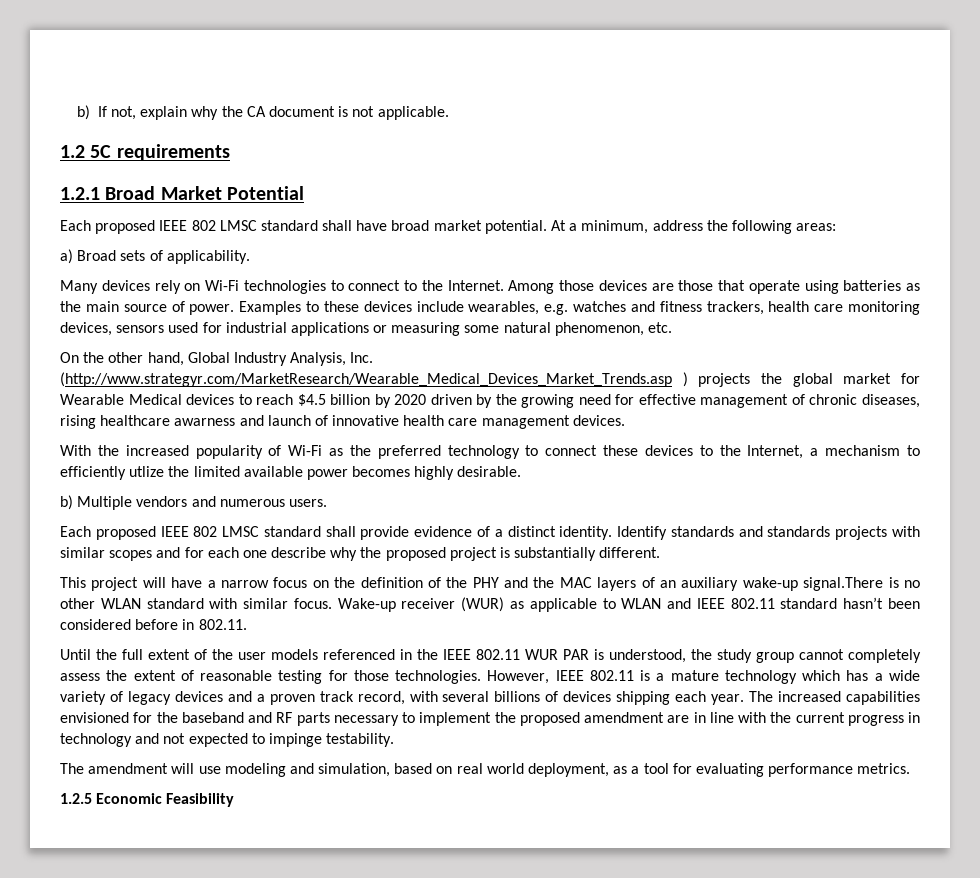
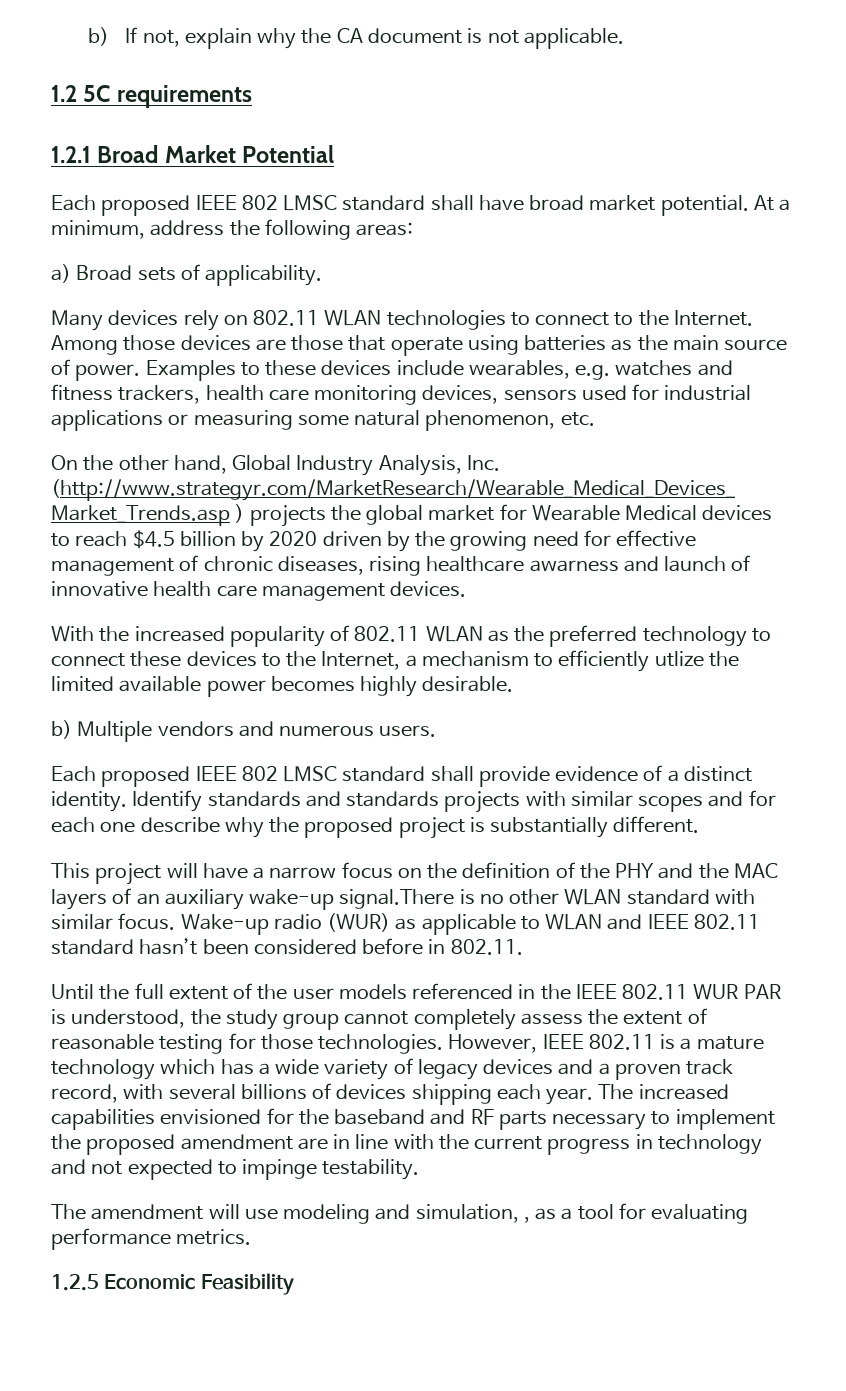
- Many devices rely on Wi-Fi technologies to connect to the Internet.
+ Many devices rely on 802.11 WLAN technologies to connect to the Internet.
- With the increased popularity of Wi-Fi as the preferred technology to connect these devices to the Internet, a mechanism to efficiently utlize the limited available power becomes highly desirable.
+ With the increased popularity of 802.11 WLAN as the preferred technology to connect these devices to the Internet, a mechanism to efficiently utlize the limited available power becomes highly desirable.
- Wake-up receiver (WUR) as applicable to WLAN and IEEE 802.11 standard hasn’t been considered before in 802.11.
+ Wake-up radio (WUR) as applicable to WLAN and IEEE 802.11 standard hasn’t been considered before in 802.11.
- The amendment will use modeling and simulation, based on real world deployment, as a tool for evaluating performance metrics.
+ The amendment will use modeling and simulation, , as a tool for evaluating performance metrics.

